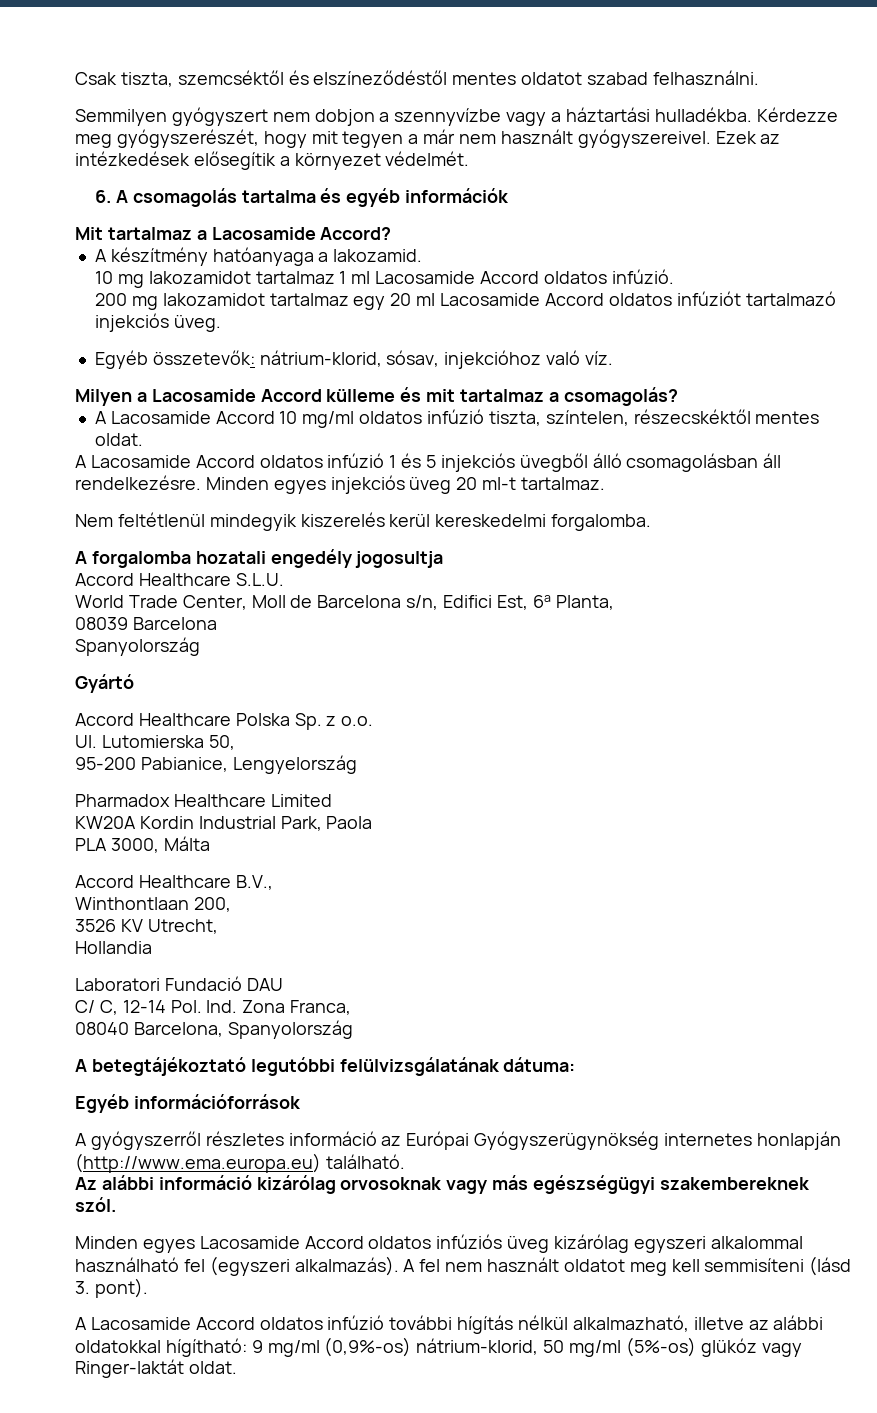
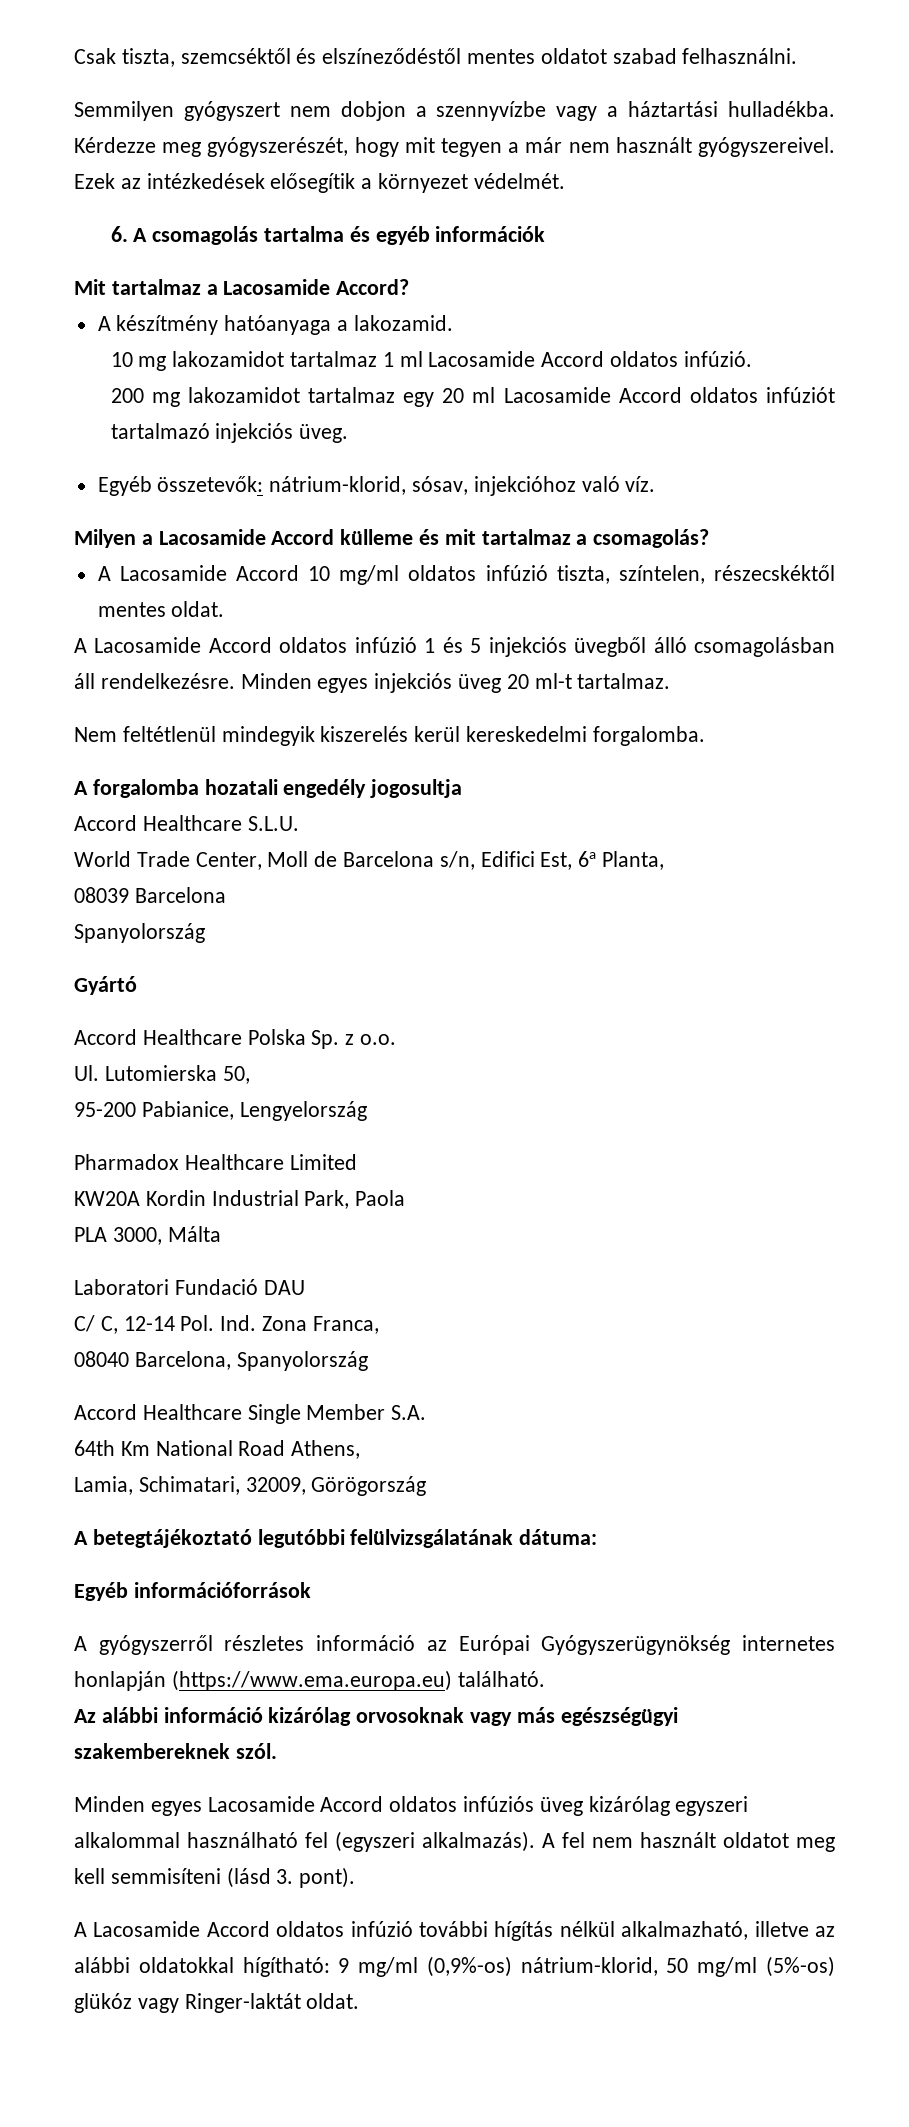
- Accord Healthcare B.V.,
- Winthontlaan 200,
- 3526 KV Utrecht,
- Hollandia
+ Accord Healthcare Single Member S.A.
+ 64th Km National Road Athens,
+ Lamia, Schimatari, 32009, Görögország
- A gyógyszerről részletes információ az Európai Gyógyszerügynökség internetes honlapján (http://www.ema.europa.eu) található.
+ A gyógyszerről részletes információ az Európai Gyógyszerügynökség internetes honlapján (https://www.ema.europa.eu) található.

